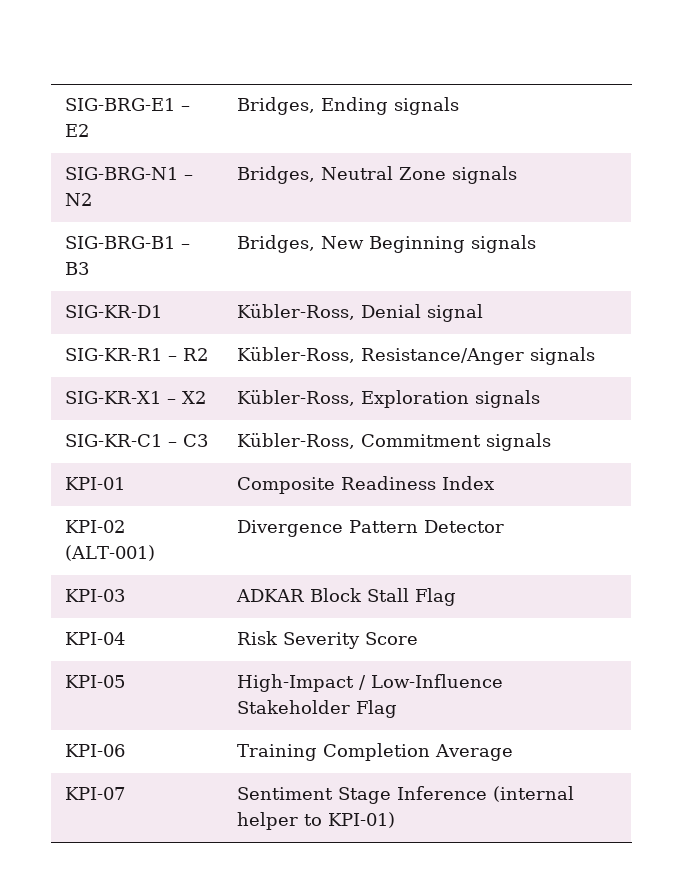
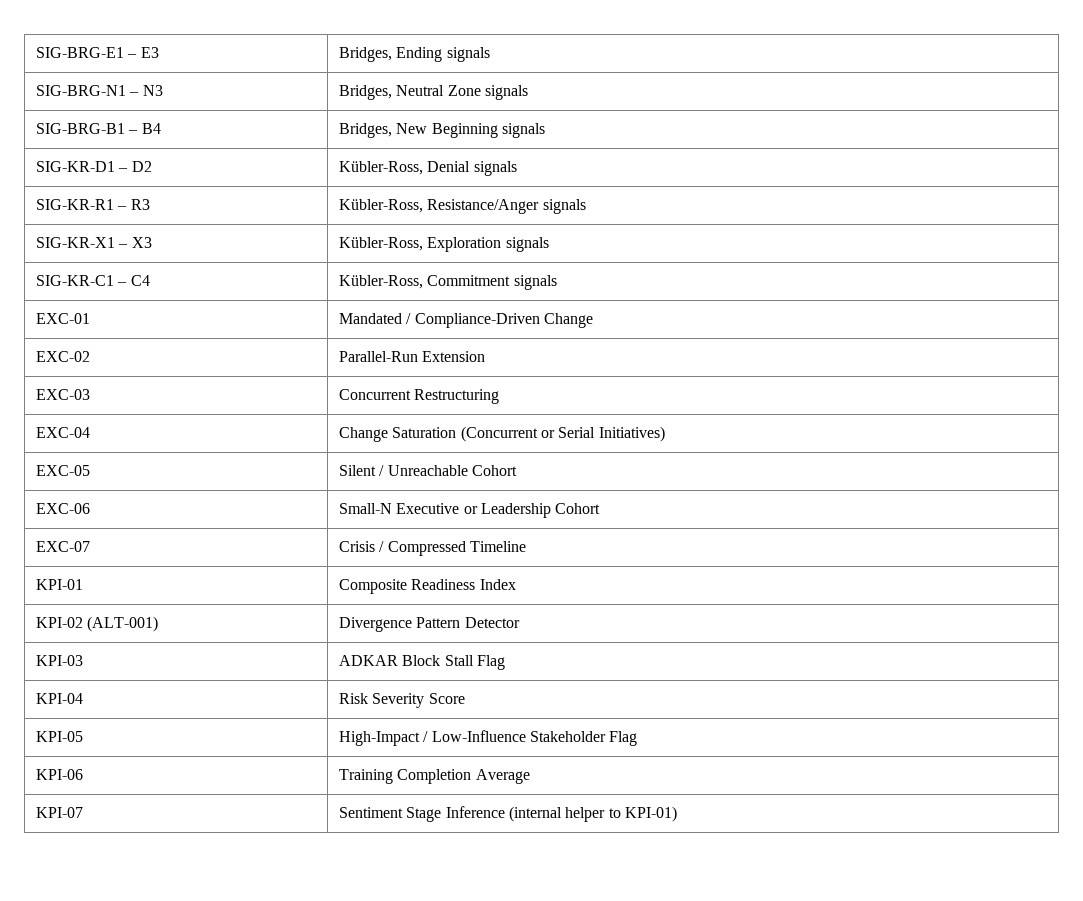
- SIG-BRG-E1 – E2 | Bridges, Ending signals
+ SIG-BRG-E1 – E3 | Bridges, Ending signals
- SIG-BRG-N1 – N2 | Bridges, Neutral Zone signals
+ SIG-BRG-N1 – N3 | Bridges, Neutral Zone signals
- SIG-BRG-B1 – B3 | Bridges, New Beginning signals
+ SIG-BRG-B1 – B4 | Bridges, New Beginning signals
- SIG-KR-D1 | Kübler-Ross, Denial signal
+ SIG-KR-D1 – D2 | Kübler-Ross, Denial signals
- SIG-KR-R1 – R2 | Kübler-Ross, Resistance/Anger signals
+ SIG-KR-R1 – R3 | Kübler-Ross, Resistance/Anger signals
- SIG-KR-X1 – X2 | Kübler-Ross, Exploration signals
+ SIG-KR-X1 – X3 | Kübler-Ross, Exploration signals
- SIG-KR-C1 – C3 | Kübler-Ross, Commitment signals
+ SIG-KR-C1 – C4 | Kübler-Ross, Commitment signals
+ EXC-01 | Mandated / Compliance-Driven Change
+ EXC-02 | Parallel-Run Extension
+ EXC-03 | Concurrent Restructuring
+ EXC-04 | Change Saturation (Concurrent or Serial Initiatives)
+ EXC-05 | Silent / Unreachable Cohort
+ EXC-06 | Small-N Executive or Leadership Cohort
+ EXC-07 | Crisis / Compressed Timeline

